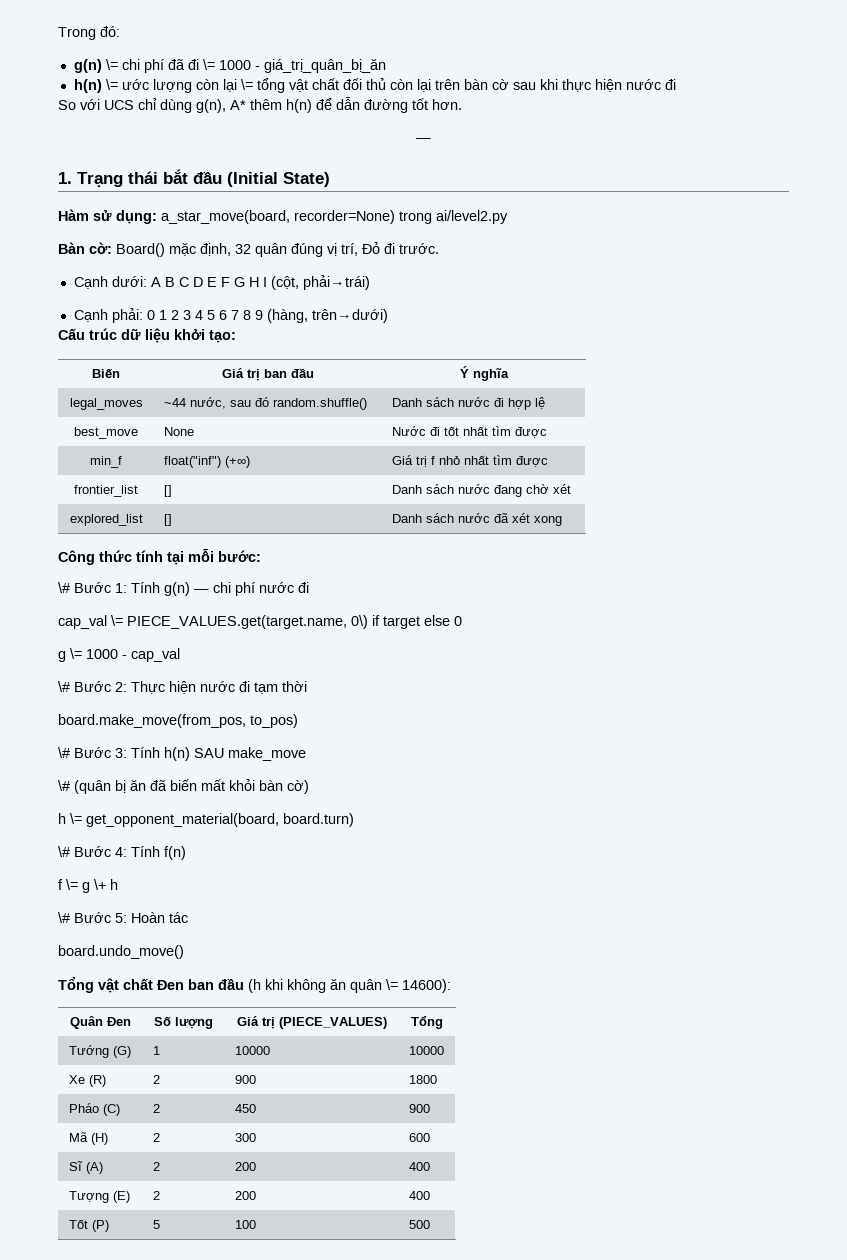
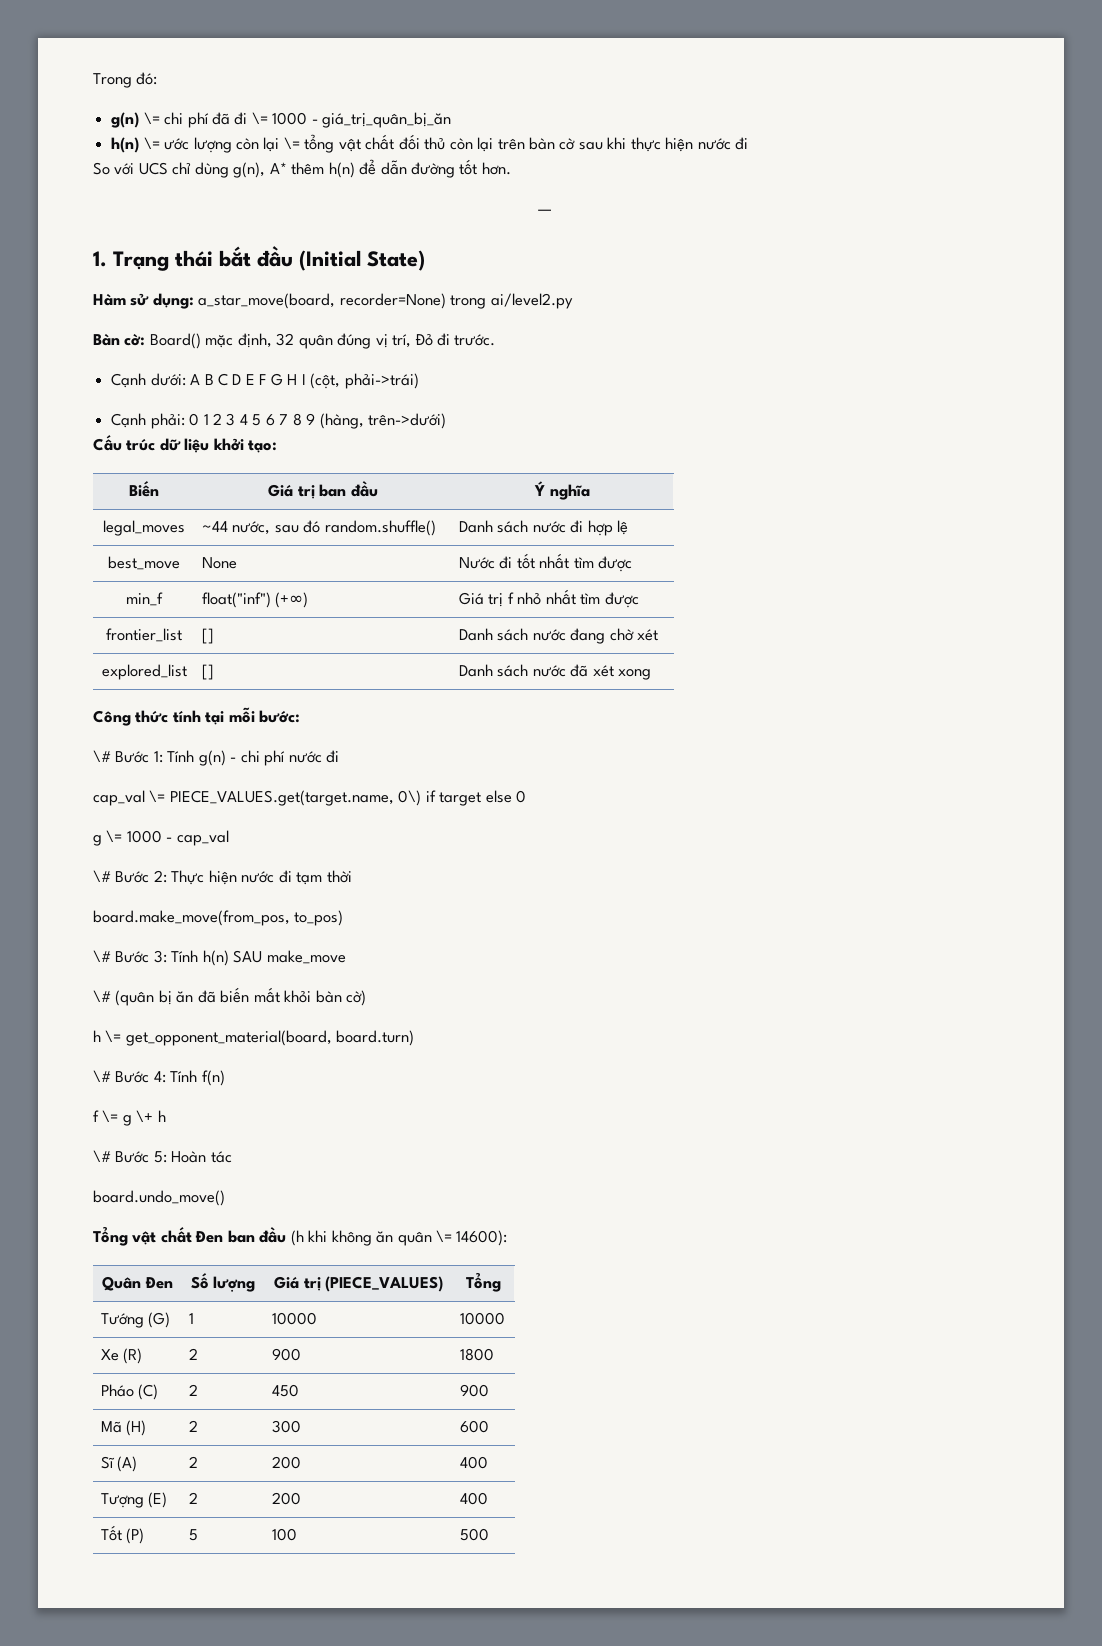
- Cạnh dưới: A B C D E F G H I (cột, phải→trái)
+ Cạnh dưới: A B C D E F G H I (cột, phải->trái)
- Cạnh phải: 0 1 2 3 4 5 6 7 8 9 (hàng, trên→dưới)
+ Cạnh phải: 0 1 2 3 4 5 6 7 8 9 (hàng, trên->dưới)
- \# Bước 1: Tính g(n) — chi phí nước đi
+ \# Bước 1: Tính g(n) - chi phí nước đi

